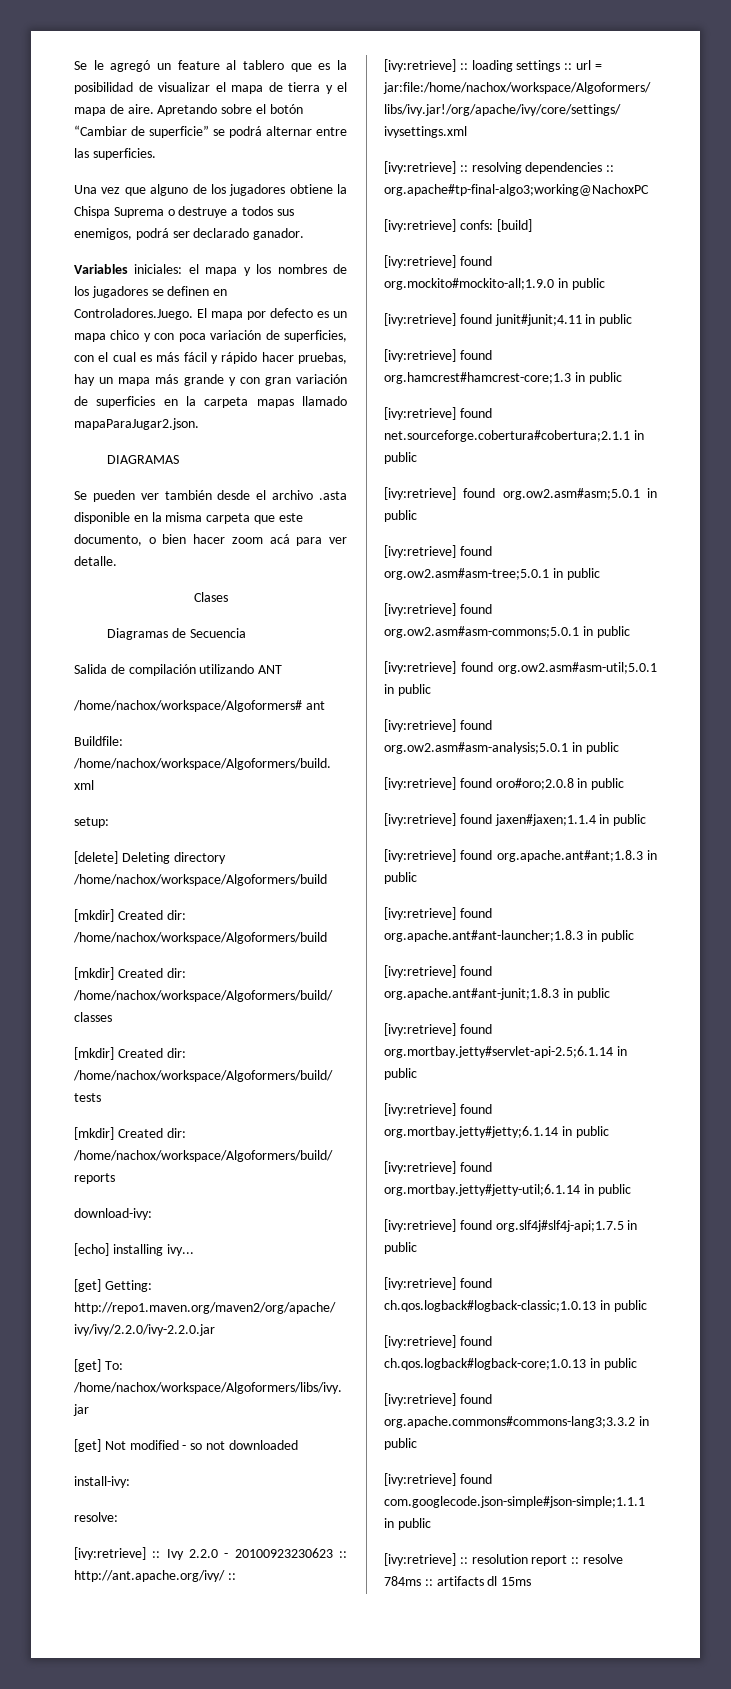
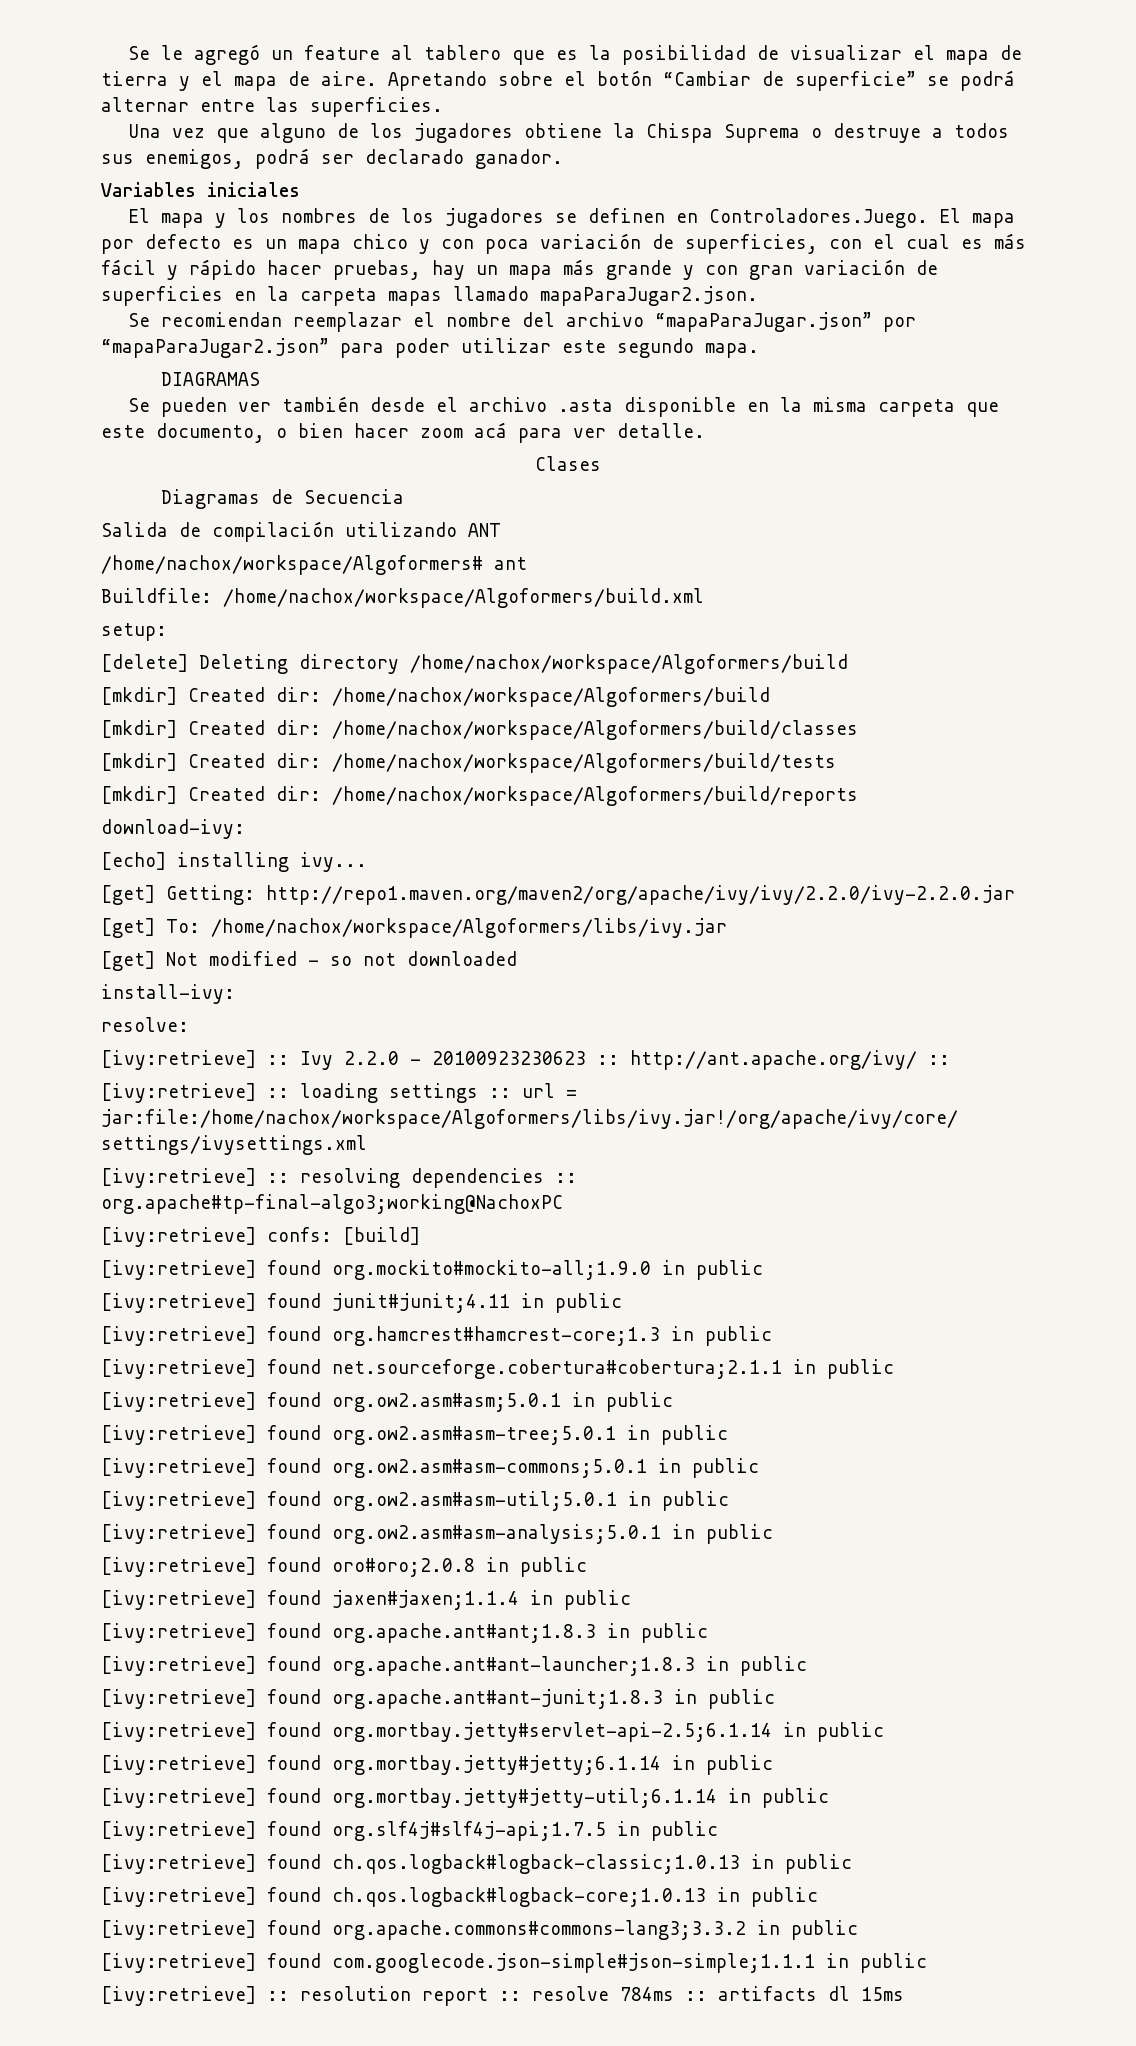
- Variables iniciales: el mapa y los nombres de los jugadores se definen en Controladores.Juego. El mapa por defecto es un mapa chico y con poca variación de superficies, con el cual es más fácil y rápido hacer pruebas, hay un mapa más grande y con gran variación de superficies en la carpeta mapas llamado mapaParaJugar2.json.
+ Variables iniciales
+ El mapa y los nombres de los jugadores se definen en Controladores.Juego. El mapa por defecto es un mapa chico y con poca variación de superficies, con el cual es más fácil y rápido hacer pruebas, hay un mapa más grande y con gran variación de superficies en la carpeta mapas llamado mapaParaJugar2.json.
+ Se recomiendan reemplazar el nombre del archivo “mapaParaJugar.json” por “mapaParaJugar2.json” para poder utilizar este segundo mapa.

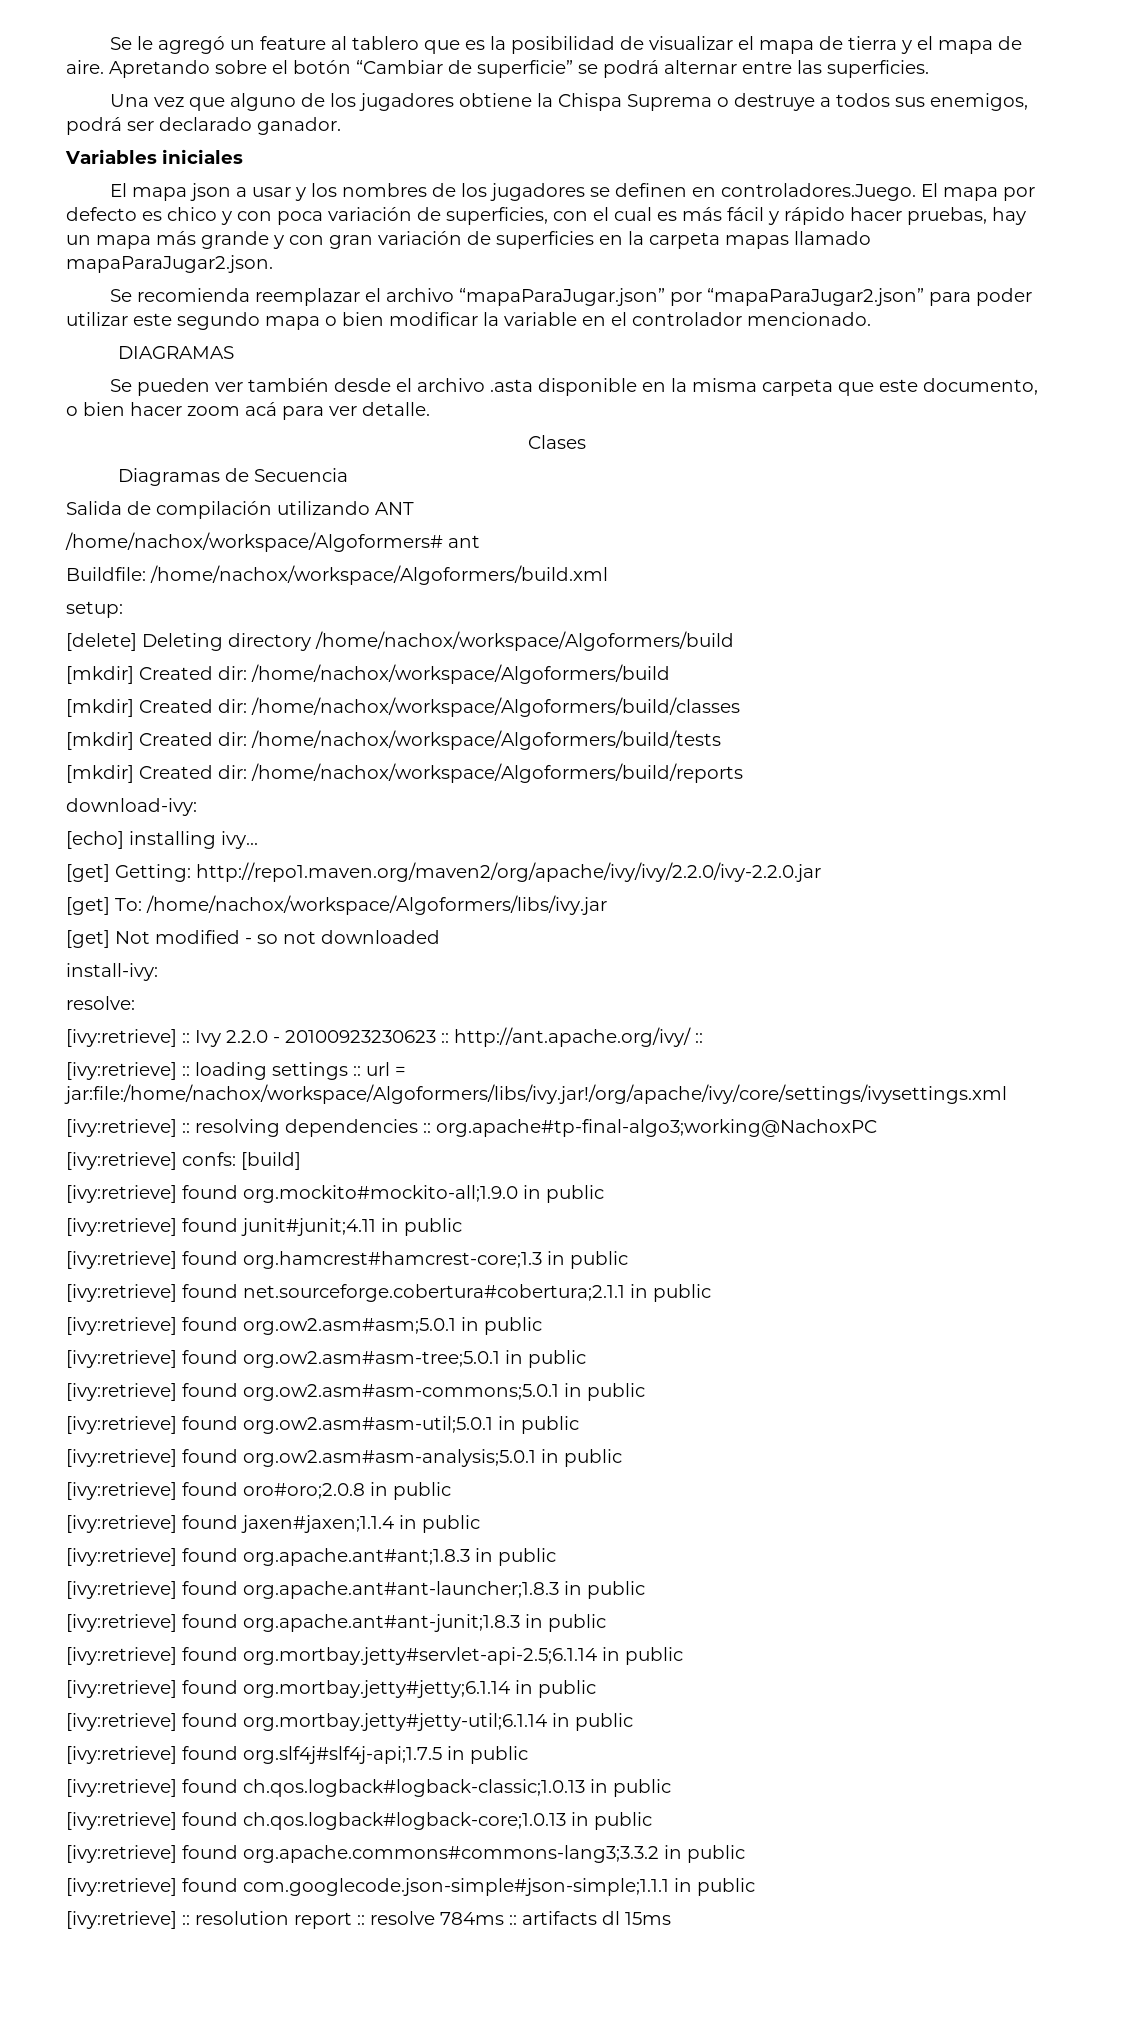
- El mapa y los nombres de los jugadores se definen en Controladores.Juego. El mapa por defecto es un mapa chico y con poca variación de superficies, con el cual es más fácil y rápido hacer pruebas, hay un mapa más grande y con gran variación de superficies en la carpeta mapas llamado mapaParaJugar2.json.
+ El mapa json a usar y los nombres de los jugadores se definen en controladores.Juego. El mapa por defecto es chico y con poca variación de superficies, con el cual es más fácil y rápido hacer pruebas, hay un mapa más grande y con gran variación de superficies en la carpeta mapas llamado mapaParaJugar2.json.
- Se recomiendan reemplazar el nombre del archivo “mapaParaJugar.json” por “mapaParaJugar2.json” para poder utilizar este segundo mapa.
+ Se recomienda reemplazar el archivo “mapaParaJugar.json” por “mapaParaJugar2.json” para poder utilizar este segundo mapa o bien modificar la variable en el controlador mencionado.

